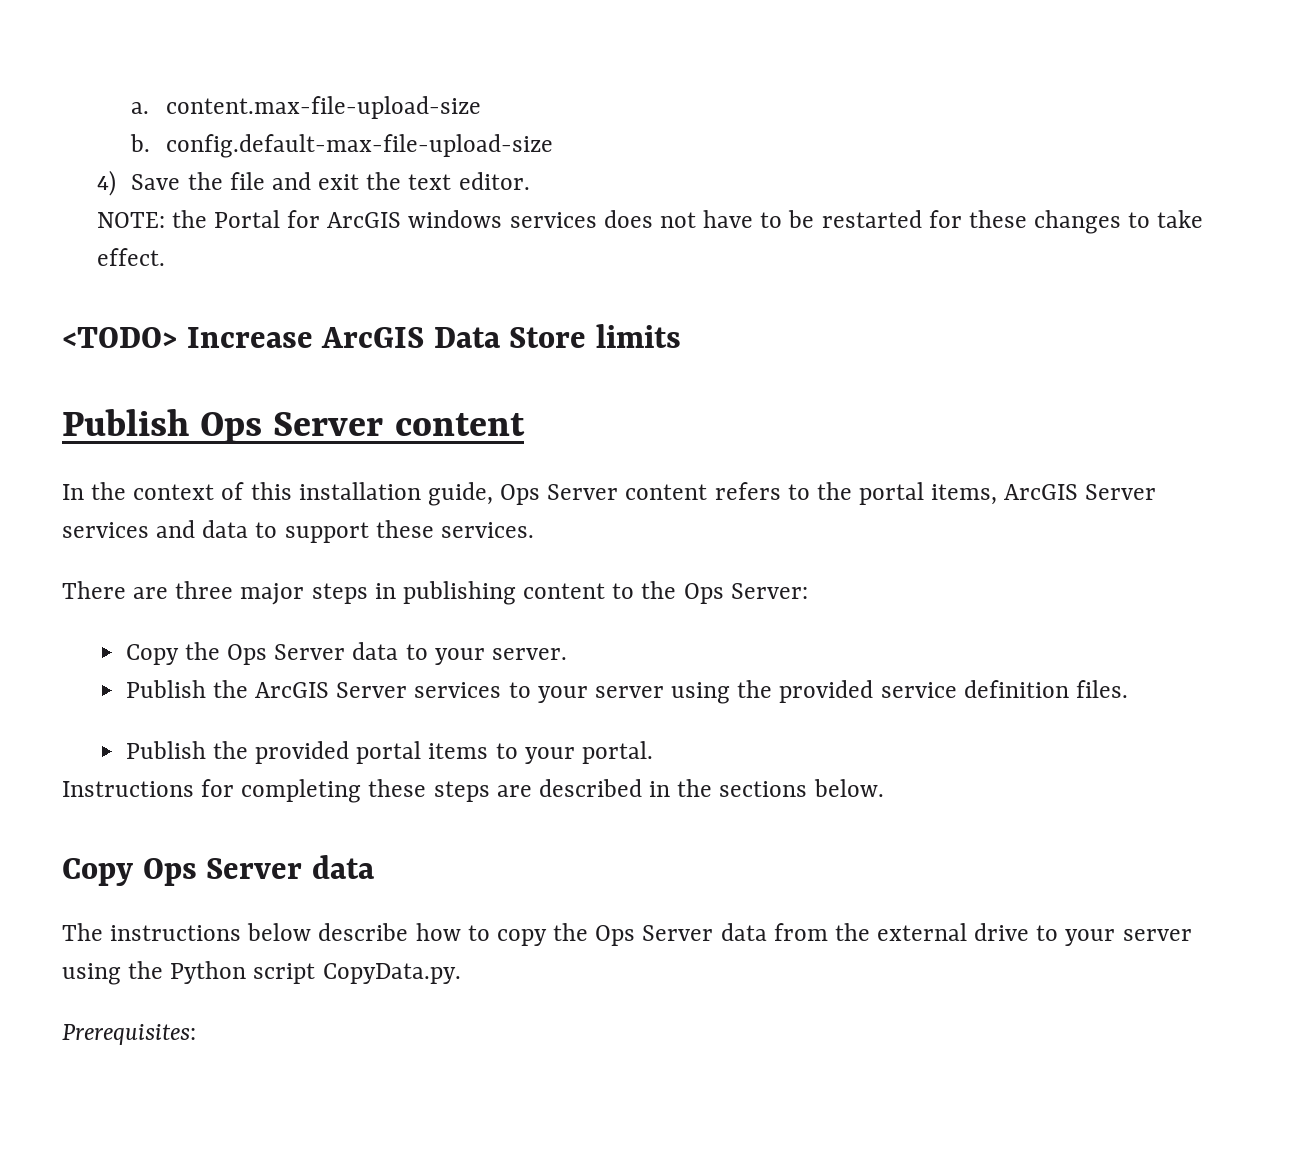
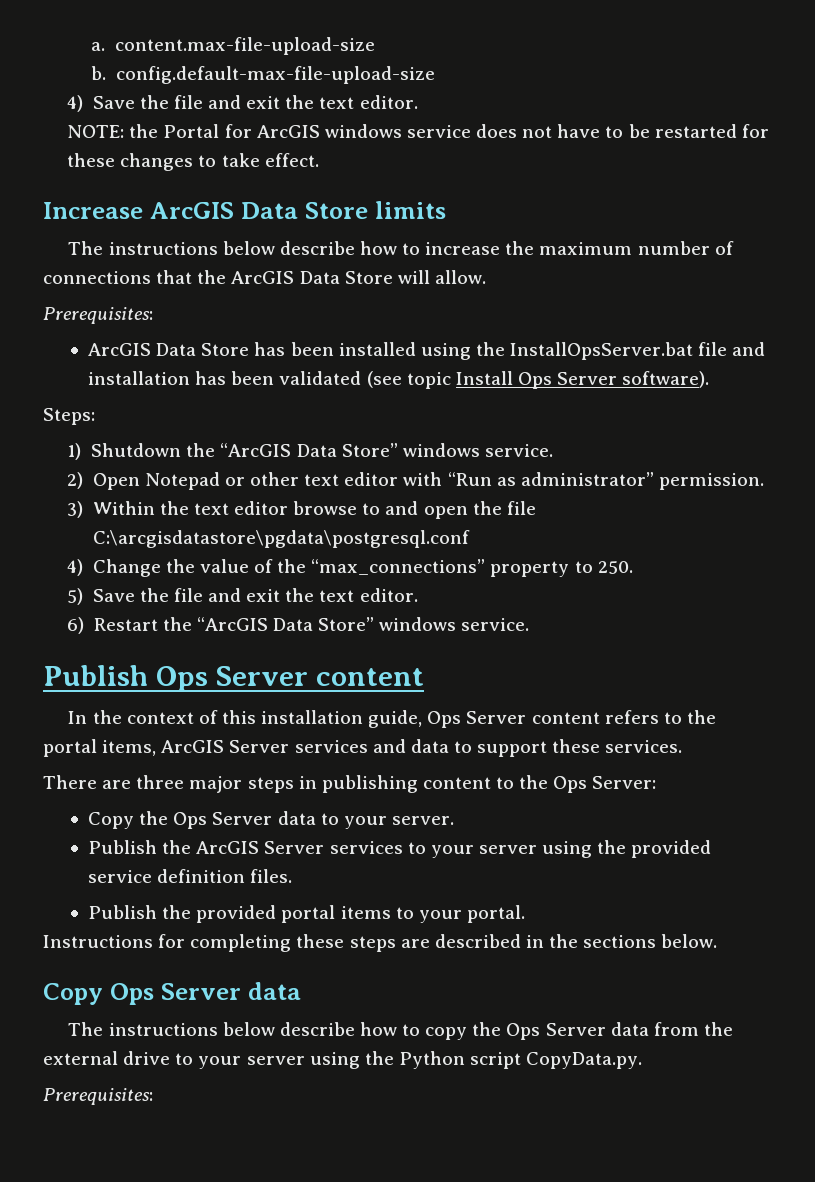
- NOTE: the Portal for ArcGIS windows services does not have to be restarted for these changes to take effect.
+ NOTE: the Portal for ArcGIS windows service does not have to be restarted for these changes to take effect.
- <TODO> Increase ArcGIS Data Store limits
+ Increase ArcGIS Data Store limits
+ The instructions below describe how to increase the maximum number of connections that the ArcGIS Data Store will allow.
+ Prerequisites:
+ ArcGIS Data Store has been installed using the InstallOpsServer.bat file and installation has been validated (see topic Install Ops Server software).
+ Steps:
+ 1) Shutdown the “ArcGIS Data Store” windows service.
+ 2) Open Notepad or other text editor with “Run as administrator” permission.
+ 3) Within the text editor browse to and open the file C:\arcgisdatastore\pgdata\postgresql.conf
+ 4) Change the value of the “max_connections” property to 250.
+ 5) Save the file and exit the text editor.
+ 6) Restart the “ArcGIS Data Store” windows service.

